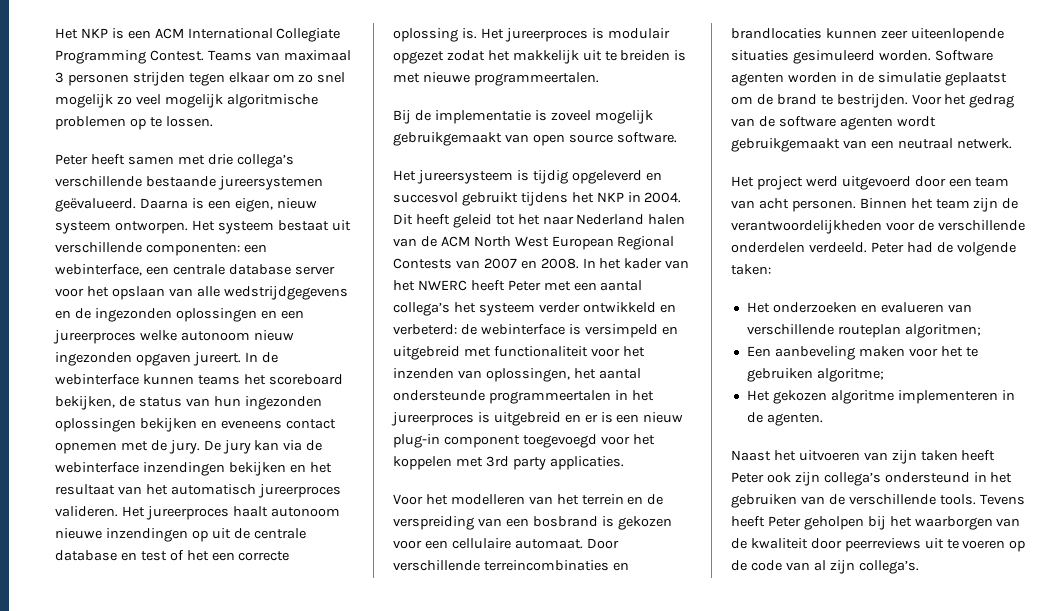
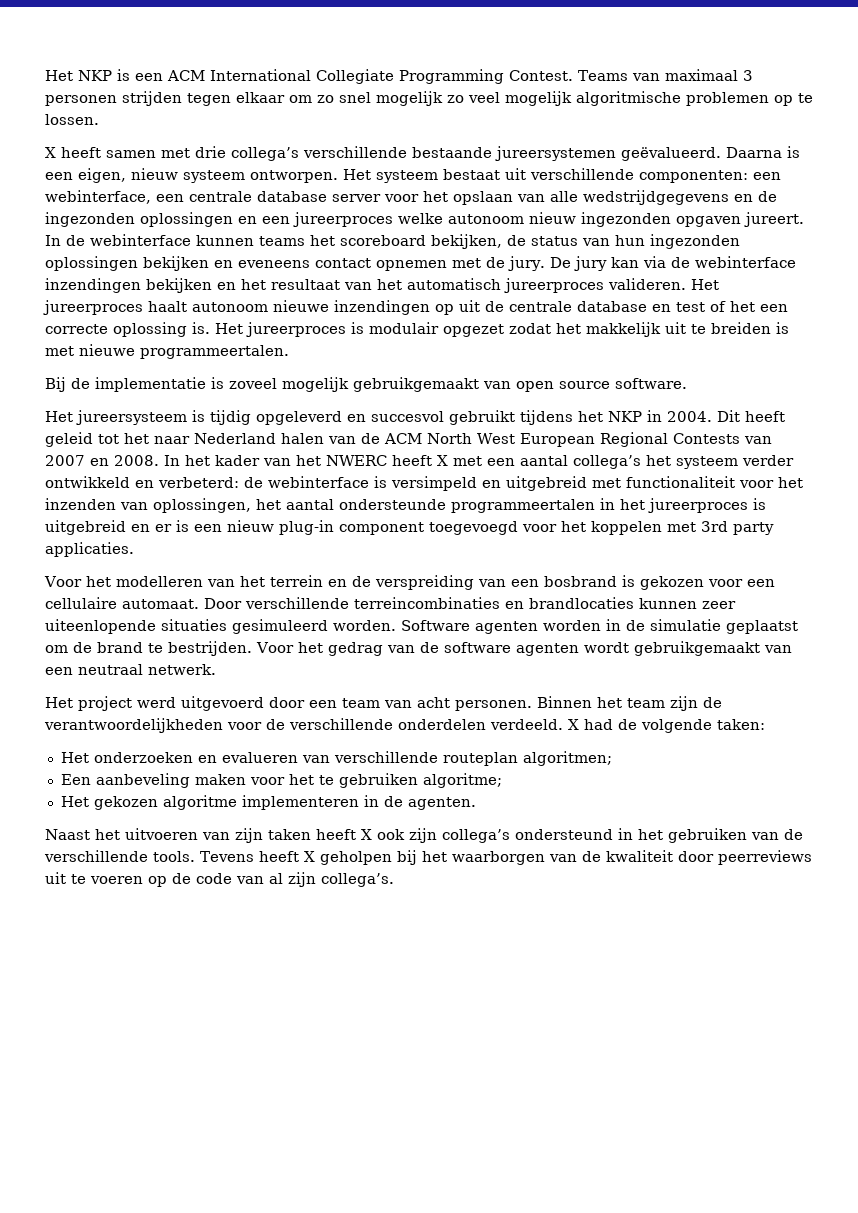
- Peter heeft samen met drie collega’s verschillende bestaande jureersystemen geëvalueerd.
+ X heeft samen met drie collega’s verschillende bestaande jureersystemen geëvalueerd.
- In het kader van het NWERC heeft Peter met een aantal collega’s het systeem verder ontwikkeld en verbeterd: de webinterface is versimpeld en uitgebreid met functionaliteit voor het inzenden van oplossingen, het aantal ondersteunde programmeertalen in het jureerproces is uitgebreid en er is een nieuw plug-in component toegevoegd voor het koppelen met 3rd party applicaties.
+ In het kader van het NWERC heeft X met een aantal collega’s het systeem verder ontwikkeld en verbeterd: de webinterface is versimpeld en uitgebreid met functionaliteit voor het inzenden van oplossingen, het aantal ondersteunde programmeertalen in het jureerproces is uitgebreid en er is een nieuw plug-in component toegevoegd voor het koppelen met 3rd party applicaties.
- Peter had de volgende taken:
+ X had de volgende taken:
- Naast het uitvoeren van zijn taken heeft Peter ook zijn collega’s ondersteund in het gebruiken van de verschillende tools.
+ Naast het uitvoeren van zijn taken heeft X ook zijn collega’s ondersteund in het gebruiken van de verschillende tools.
- Tevens heeft Peter geholpen bij het waarborgen van de kwaliteit door peerreviews uit te voeren op de code van al zijn collega’s.
+ Tevens heeft X geholpen bij het waarborgen van de kwaliteit door peerreviews uit te voeren op de code van al zijn collega’s.

